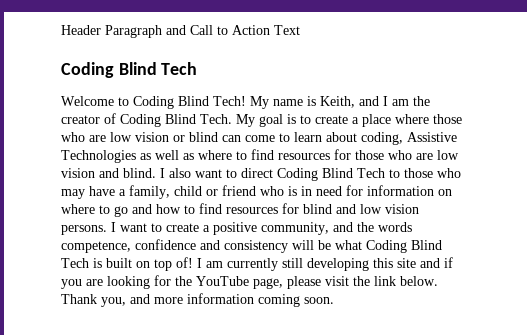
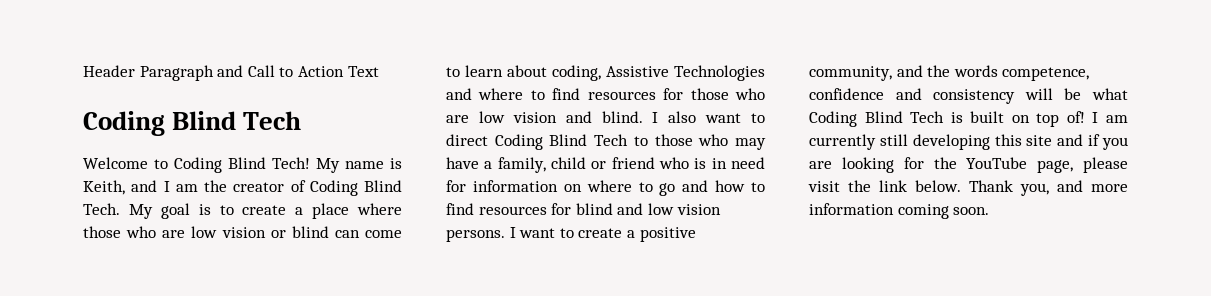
- My goal is to create a place where those who are low vision or blind can come to learn about coding, Assistive Technologies as well as where to find resources for those who are low vision and blind.
+ My goal is to create a place where those who are low vision or blind can come to learn about coding, Assistive Technologies and where to find resources for those who are low vision and blind.

